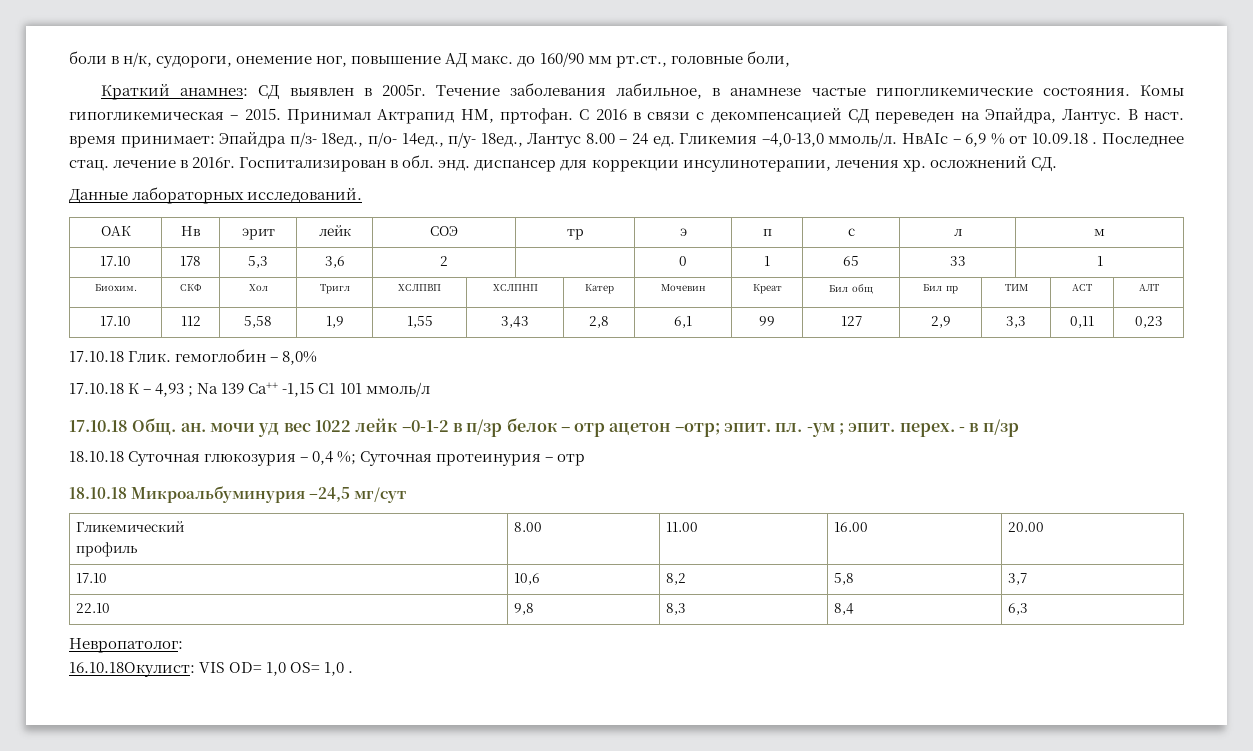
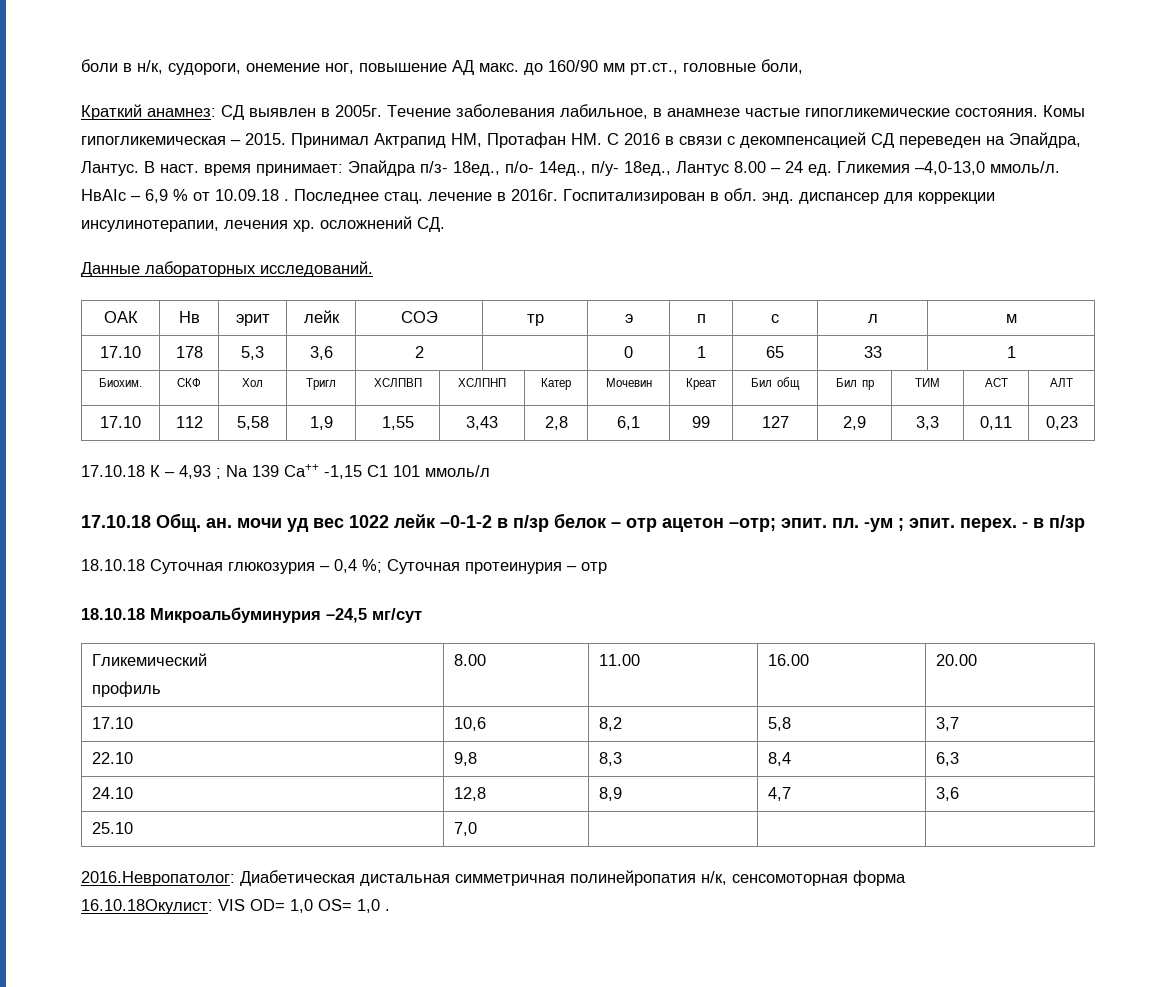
- Принимал Актрапид НМ, пртофан. С 2016 в связи с декомпенсацией СД переведен на Эпайдра, Лантус.
+ Принимал Актрапид НМ, Протафан НМ. С 2016 в связи с декомпенсацией СД переведен на Эпайдра, Лантус.
- 17.10.18 Глик. гемоглобин – 8,0%
- Невропатолог:
+ 24.10 | 12,8 | 8,9 | 4,7 | 3,6
+ 25.10 | 7,0 | | |
+ 2016.Невропатолог: Диабетическая дистальная симметричная полинейропатия н/к, сенсомоторная форма

